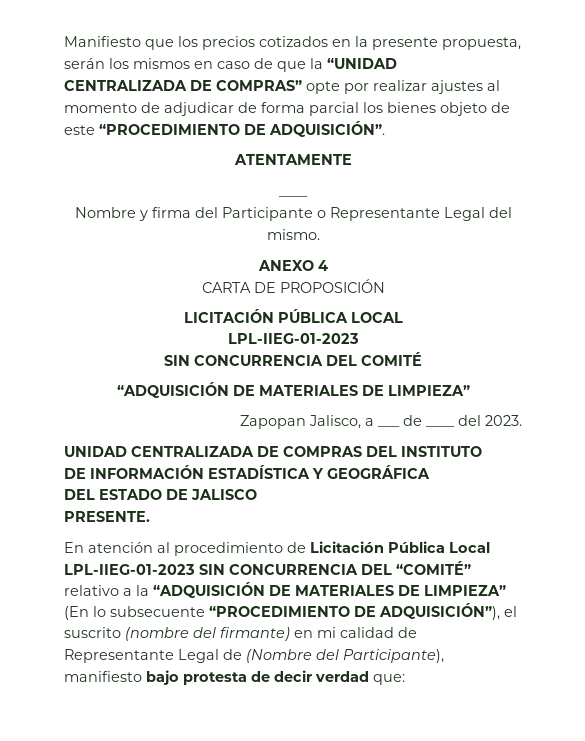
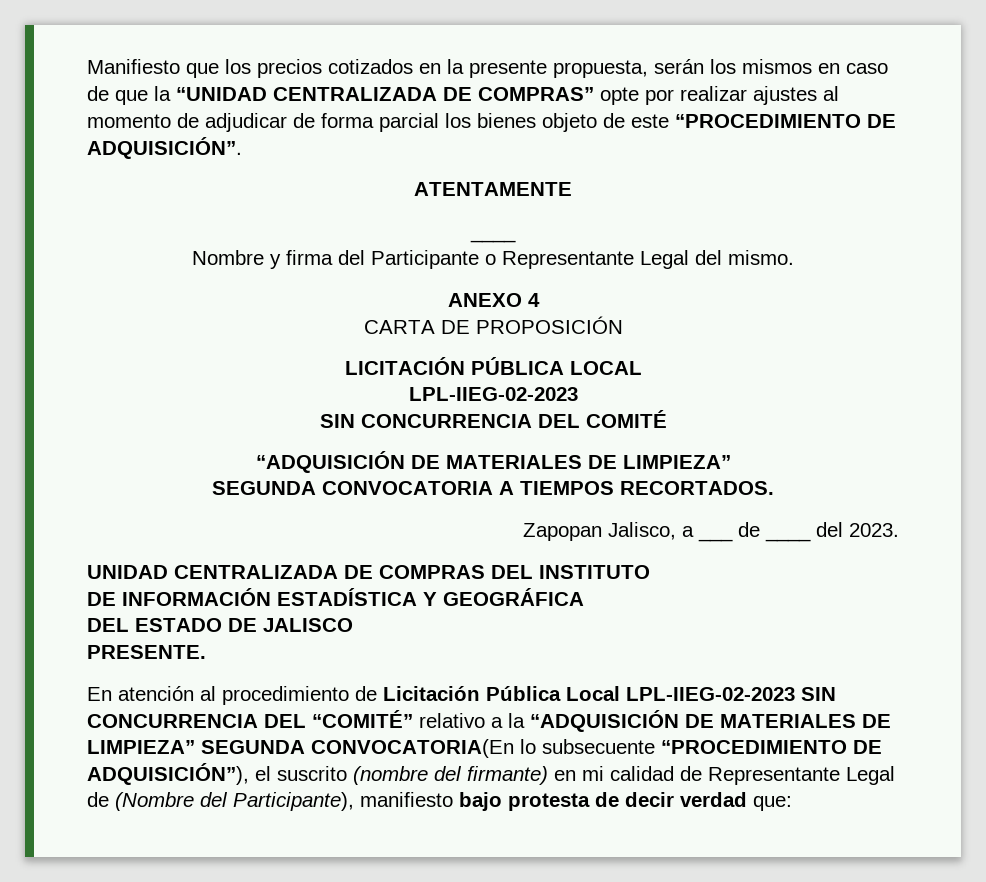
  LICITACIÓN PÚBLICA LOCAL
- LPL-IIEG-01-2023
+ LPL-IIEG-02-2023
+ SEGUNDA CONVOCATORIA A TIEMPOS RECORTADOS.
- En atención al procedimiento de Licitación Pública Local LPL-IIEG-01-2023 SIN CONCURRENCIA DEL “COMITÉ” relativo a la “ADQUISICIÓN DE MATERIALES DE LIMPIEZA” (En lo subsecuente “PROCEDIMIENTO DE ADQUISICIÓN”), el suscrito (nombre del firmante) en mi calidad de Representante Legal de (Nombre del Participante), manifiesto bajo protesta de decir verdad que:
+ En atención al procedimiento de Licitación Pública Local LPL-IIEG-02-2023 SIN CONCURRENCIA DEL “COMITÉ” relativo a la “ADQUISICIÓN DE MATERIALES DE LIMPIEZA” SEGUNDA CONVOCATORIA(En lo subsecuente “PROCEDIMIENTO DE ADQUISICIÓN”), el suscrito (nombre del firmante) en mi calidad de Representante Legal de (Nombre del Participante), manifiesto bajo protesta de decir verdad que:

